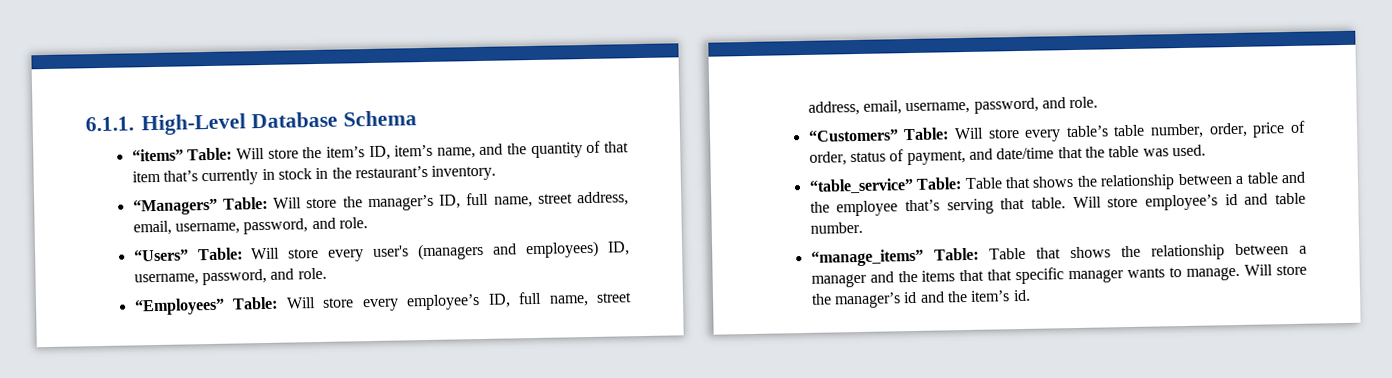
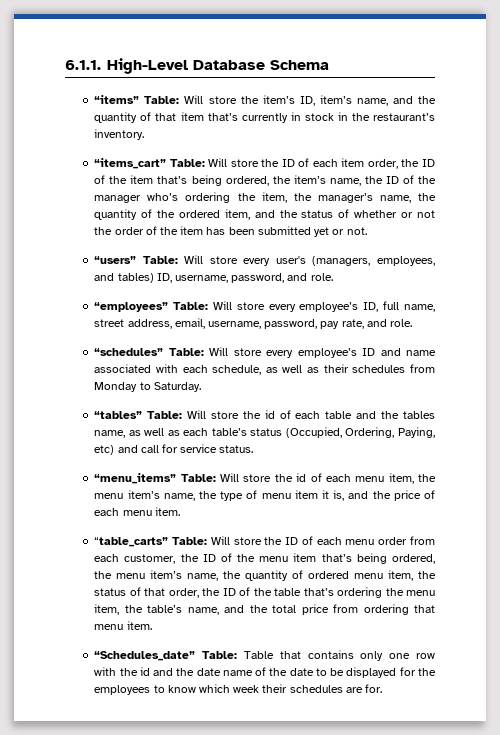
- “Managers” Table: Will store the manager’s ID, full name, street address, email, username, password, and role.
- “Users” Table: Will store every user's (managers and employees) ID, username, password, and role.
+ “items_cart” Table: Will store the ID of each item order, the ID of the item that’s being ordered, the item’s name, the ID of the manager who’s ordering the item, the manager’s name, the quantity of the ordered item, and the status of whether or not the order of the item has been submitted yet or not.
+ “users” Table: Will store every user's (managers, employees, and tables) ID, username, password, and role.
- “Employees” Table: Will store every employee’s ID, full name, street address, email, username, password, and role.
- “Customers” Table: Will store every table’s table number, order, price of order, status of payment, and date/time that the table was used.
- “table_service” Table: Table that shows the relationship between a table and the employee that’s serving that table. Will store employee’s id and table number.
- “manage_items” Table: Table that shows the relationship between a manager and the items that that specific manager wants to manage. Will store the manager’s id and the item’s id.
+ “employees” Table: Will store every employee’s ID, full name, street address, email, username, password, pay rate, and role.
+ “schedules” Table: Will store every employee’s ID and name associated with each schedule, as well as their schedules from Monday to Saturday.
+ “tables” Table: Will store the id of each table and the tables name, as well as each table’s status (Occupied, Ordering, Paying, etc) and call for service status.
+ “menu_items” Table: Will store the id of each menu item, the menu item’s name, the type of menu item it is, and the price of each menu item.
+ “table_carts” Table: Will store the ID of each menu order from each customer, the ID of the menu item that’s being ordered, the menu item’s name, the quantity of ordered menu item, the status of that order, the ID of the table that’s ordering the menu item, the table’s name, and the total price from ordering that menu item.
+ “Schedules_date” Table: Table that contains only one row with the id and the date name of the date to be displayed for the employees to know which week their schedules are for.

